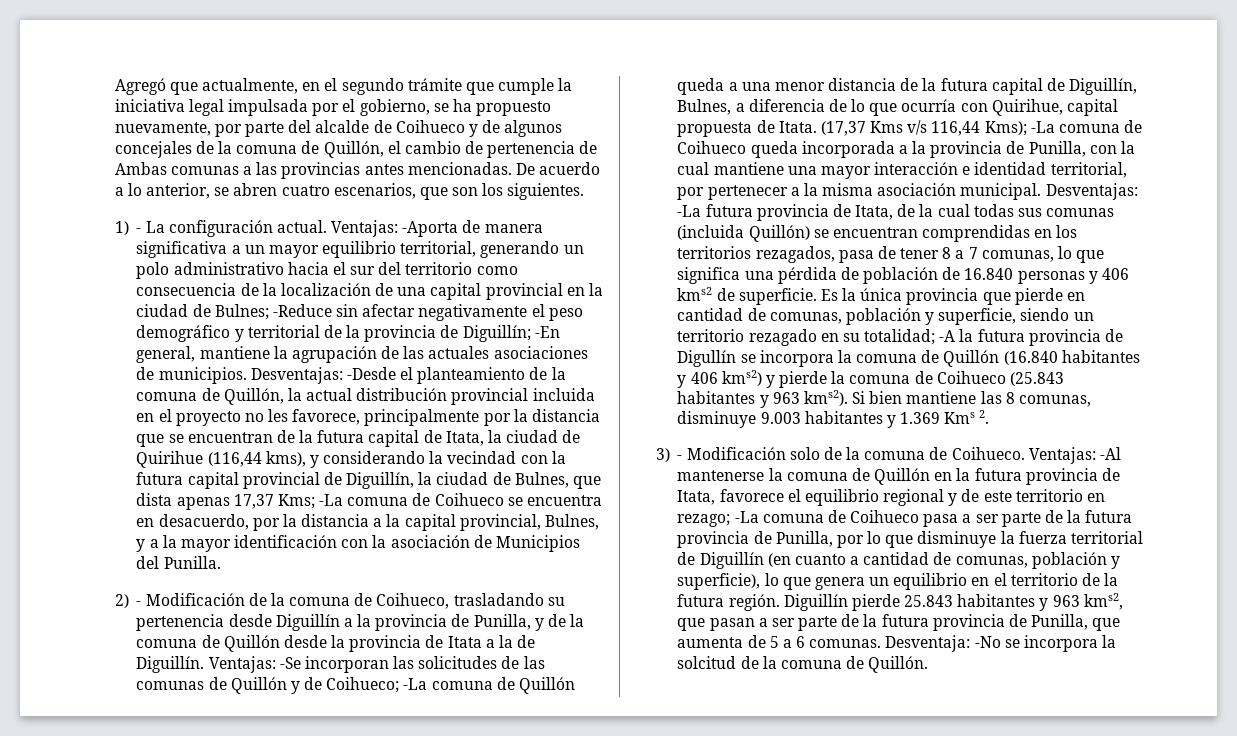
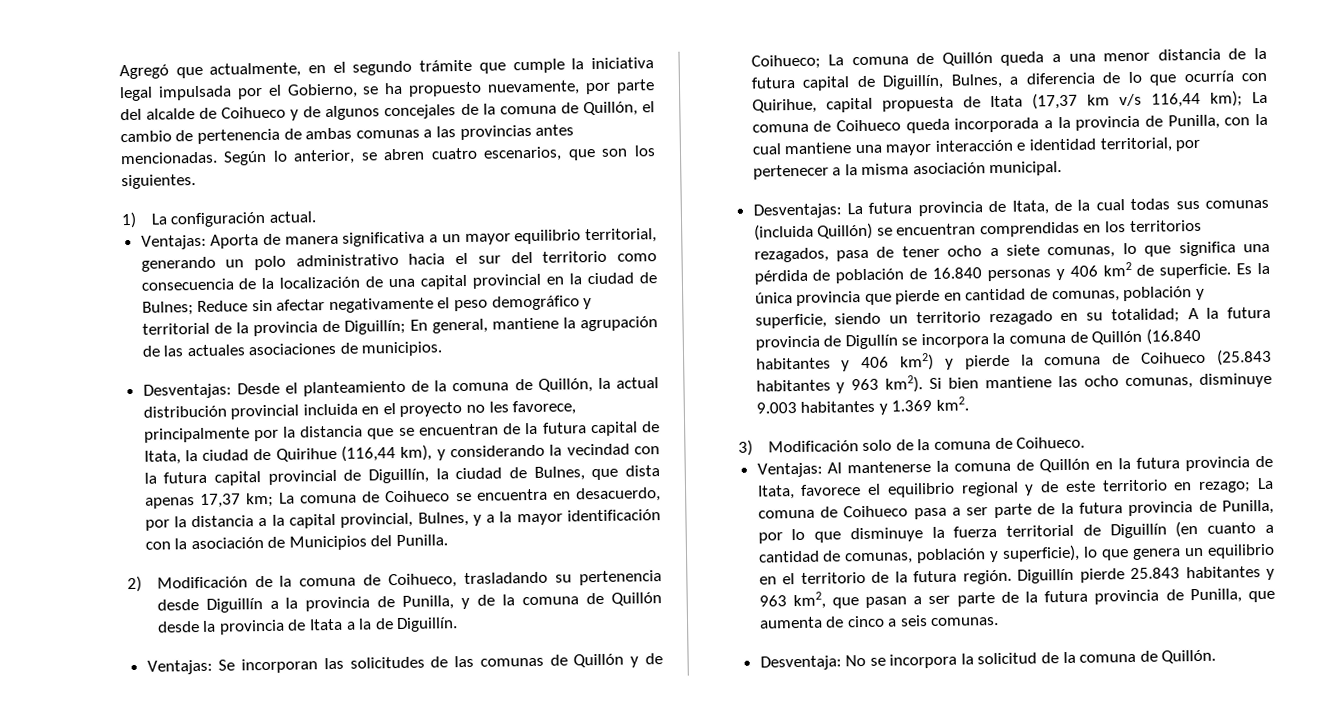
- Agregó que actualmente, en el segundo trámite que cumple la iniciativa legal impulsada por el gobierno, se ha propuesto nuevamente, por parte del alcalde de Coihueco y de algunos concejales de la comuna de Quillón, el cambio de pertenencia de Ambas comunas a las provincias antes mencionadas.
+ Agregó que actualmente, en el segundo trámite que cumple la iniciativa legal impulsada por el Gobierno, se ha propuesto nuevamente, por parte del alcalde de Coihueco y de algunos concejales de la comuna de Quillón, el cambio de pertenencia de ambas comunas a las provincias antes mencionadas.
- De acuerdo a lo anterior, se abren cuatro escenarios, que son los siguientes.
+ Según lo anterior, se abren cuatro escenarios, que son los siguientes.
- 1) - La configuración actual. Ventajas: -Aporta de manera significativa a un mayor equilibrio territorial, generando un polo administrativo hacia el sur del territorio como consecuencia de la localización de una capital provincial en la ciudad de Bulnes;
+ 1) La configuración actual.
+ Ventajas: Aporta de manera significativa a un mayor equilibrio territorial, generando un polo administrativo hacia el sur del territorio como consecuencia de la localización de una capital provincial en la ciudad de Bulnes;
- -Reduce sin afectar negativamente el peso demográfico y territorial de la provincia de Diguillín;
+ Reduce sin afectar negativamente el peso demográfico y territorial de la provincia de Diguillín;
- -En general, mantiene la agrupación de las actuales asociaciones de municipios. Desventajas: -Desde el planteamiento de la comuna de Quillón, la actual distribución provincial incluida en el proyecto no les favorece, principalmente por la distancia que se encuentran de la futura capital de Itata, la ciudad de Quirihue (116,44 kms), y considerando la vecindad con la futura capital provincial de Diguillín, la ciudad de Bulnes, que dista apenas 17,37 Kms; -La comuna de Coihueco se encuentra en desacuerdo, por la distancia a la capital provincial, Bulnes, y a la mayor identificación con la asociación de Municipios del Punilla.
+ En general, mantiene la agrupación de las actuales asociaciones de municipios.
+ Desventajas: Desde el planteamiento de la comuna de Quillón, la actual distribución provincial incluida en el proyecto no les favorece, principalmente por la distancia que se encuentran de la futura capital de Itata, la ciudad de Quirihue (116,44 km), y considerando la vecindad con la futura capital provincial de Diguillín, la ciudad de Bulnes, que dista apenas 17,37 km; La comuna de Coihueco se encuentra en desacuerdo, por la distancia a la capital provincial, Bulnes, y a la mayor identificación con la asociación de Municipios del Punilla.
- 2) - Modificación de la comuna de Coihueco, trasladando su pertenencia desde Diguillín a la provincia de Punilla, y de la comuna de Quillón desde la provincia de Itata a la de Diguillín. Ventajas: -Se incorporan las solicitudes de las comunas de Quillón y de Coihueco;
+ 2) Modificación de la comuna de Coihueco, trasladando su pertenencia desde Diguillín a la provincia de Punilla, y de la comuna de Quillón desde la provincia de Itata a la de Diguillín.
+ Ventajas: Se incorporan las solicitudes de las comunas de Quillón y de Coihueco;
- -La comuna de Quillón queda a una menor distancia de la futura capital de Diguillín, Bulnes, a diferencia de lo que ocurría con Quirihue, capital propuesta de Itata. (17,37 Kms v/s 116,44 Kms); -La comuna de Coihueco queda incorporada a la provincia de Punilla, con la cual mantiene una mayor interacción e identidad territorial, por pertenecer a la misma asociación municipal. Desventajas: -La futura provincia de Itata, de la cual todas sus comunas (incluida Quillón) se encuentran comprendidas en los territorios rezagados, pasa de tener 8 a 7 comunas, lo que significa una pérdida de población de 16.840 personas y 406 kms2 de superficie.
+ La comuna de Quillón queda a una menor distancia de la futura capital de Diguillín, Bulnes, a diferencia de lo que ocurría con Quirihue, capital propuesta de Itata (17,37 km v/s 116,44 km); La comuna de Coihueco queda incorporada a la provincia de Punilla, con la cual mantiene una mayor interacción e identidad territorial, por pertenecer a la misma asociación municipal.
+ Desventajas: La futura provincia de Itata, de la cual todas sus comunas (incluida Quillón) se encuentran comprendidas en los territorios rezagados, pasa de tener ocho a siete comunas, lo que significa una pérdida de población de 16.840 personas y 406 km2 de superficie.
- Es la única provincia que pierde en cantidad de comunas, población y superficie, siendo un territorio rezagado en su totalidad; -A la futura provincia de Digullín se incorpora la comuna de Quillón (16.840 habitantes y 406 kms2) y pierde la comuna de Coihueco (25.843 habitantes y 963 kms2).
+ Es la única provincia que pierde en cantidad de comunas, población y superficie, siendo un territorio rezagado en su totalidad; A la futura provincia de Digullín se incorpora la comuna de Quillón (16.840 habitantes y 406 km2) y pierde la comuna de Coihueco (25.843 habitantes y 963 km2).
- Si bien mantiene las 8 comunas, disminuye 9.003 habitantes y 1.369 Kms 2.
+ Si bien mantiene las ocho comunas, disminuye 9.003 habitantes y 1.369 km2.
- 3) - Modificación solo de la comuna de Coihueco. Ventajas: -Al mantenerse la comuna de Quillón en la futura provincia de Itata, favorece el equilibrio regional y de este territorio en rezago;
+ 3) Modificación solo de la comuna de Coihueco.
+ Ventajas: Al mantenerse la comuna de Quillón en la futura provincia de Itata, favorece el equilibrio regional y de este territorio en rezago;
- -La comuna de Coihueco pasa a ser parte de la futura provincia de Punilla, por lo que disminuye la fuerza territorial de Diguillín (en cuanto a cantidad de comunas, población y superficie), lo que genera un equilibrio en el territorio de la futura región.
+ La comuna de Coihueco pasa a ser parte de la futura provincia de Punilla, por lo que disminuye la fuerza territorial de Diguillín (en cuanto a cantidad de comunas, población y superficie), lo que genera un equilibrio en el territorio de la futura región.
- Diguillín pierde 25.843 habitantes y 963 kms2, que pasan a ser parte de la futura provincia de Punilla, que aumenta de 5 a 6 comunas. Desventaja: -No se incorpora la solcitud de la comuna de Quillón.
+ Diguillín pierde 25.843 habitantes y 963 km2, que pasan a ser parte de la futura provincia de Punilla, que aumenta de cinco a seis comunas.
+ Desventaja: No se incorpora la solicitud de la comuna de Quillón.

